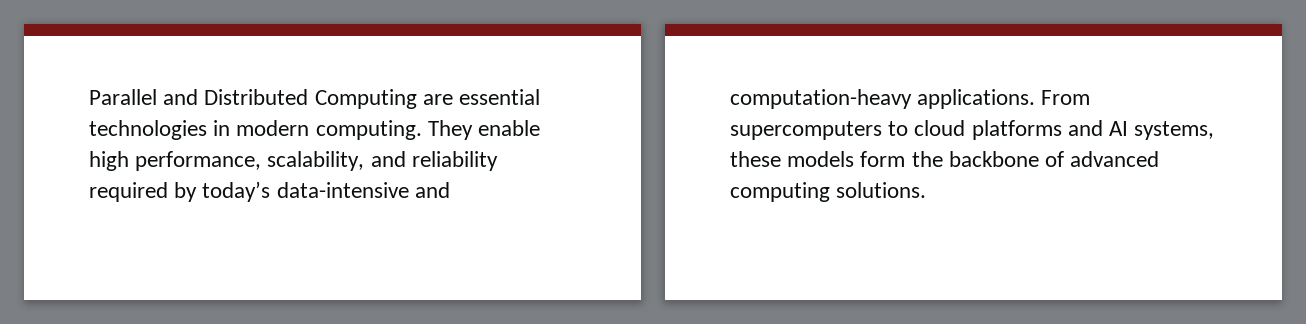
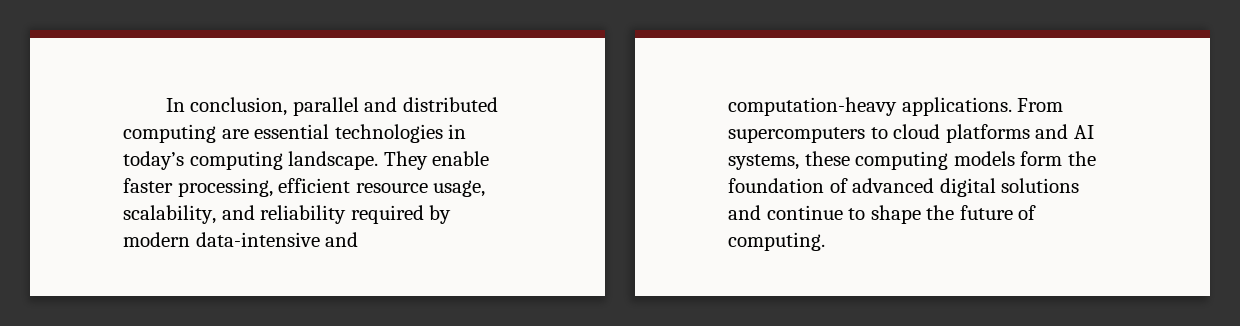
- Parallel and Distributed Computing are essential technologies in modern computing. They enable high performance, scalability, and reliability required by today’s data-intensive and computation-heavy applications.
+ In conclusion, parallel and distributed computing are essential technologies in today’s computing landscape. They enable faster processing, efficient resource usage, scalability, and reliability required by modern data-intensive and computation-heavy applications.
- From supercomputers to cloud platforms and AI systems, these models form the backbone of advanced computing solutions.
+ From supercomputers to cloud platforms and AI systems, these computing models form the foundation of advanced digital solutions and continue to shape the future of computing.

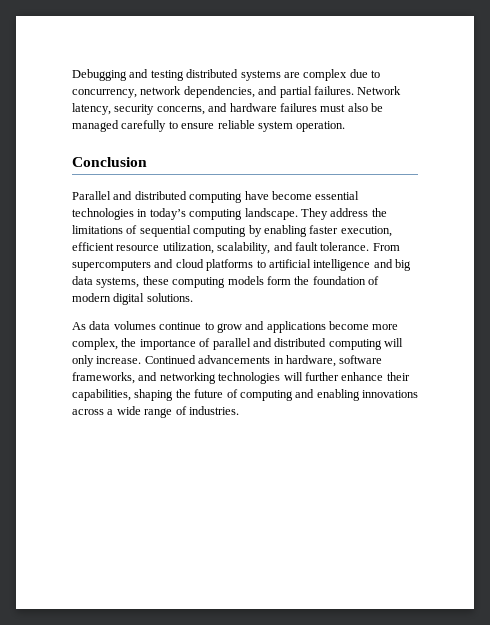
- In conclusion, parallel and distributed computing are essential technologies in today’s computing landscape.
+ Debugging and testing distributed systems are complex due to concurrency, network dependencies, and partial failures. Network latency, security concerns, and hardware failures must also be managed carefully to ensure reliable system operation.
+ Conclusion
+ Parallel and distributed computing have become essential technologies in today’s computing landscape.
- They enable faster processing, efficient resource usage, scalability, and reliability required by modern data-intensive and computation-heavy applications.
+ They address the limitations of sequential computing by enabling faster execution, efficient resource utilization, scalability, and fault tolerance.
- From supercomputers to cloud platforms and AI systems, these computing models form the foundation of advanced digital solutions and continue to shape the future of computing.
+ From supercomputers and cloud platforms to artificial intelligence and big data systems, these computing models form the foundation of modern digital solutions.
+ As data volumes continue to grow and applications become more complex, the importance of parallel and distributed computing will only increase. Continued advancements in hardware, software frameworks, and networking technologies will further enhance their capabilities, shaping the future of computing and enabling innovations across a wide range of industries.

